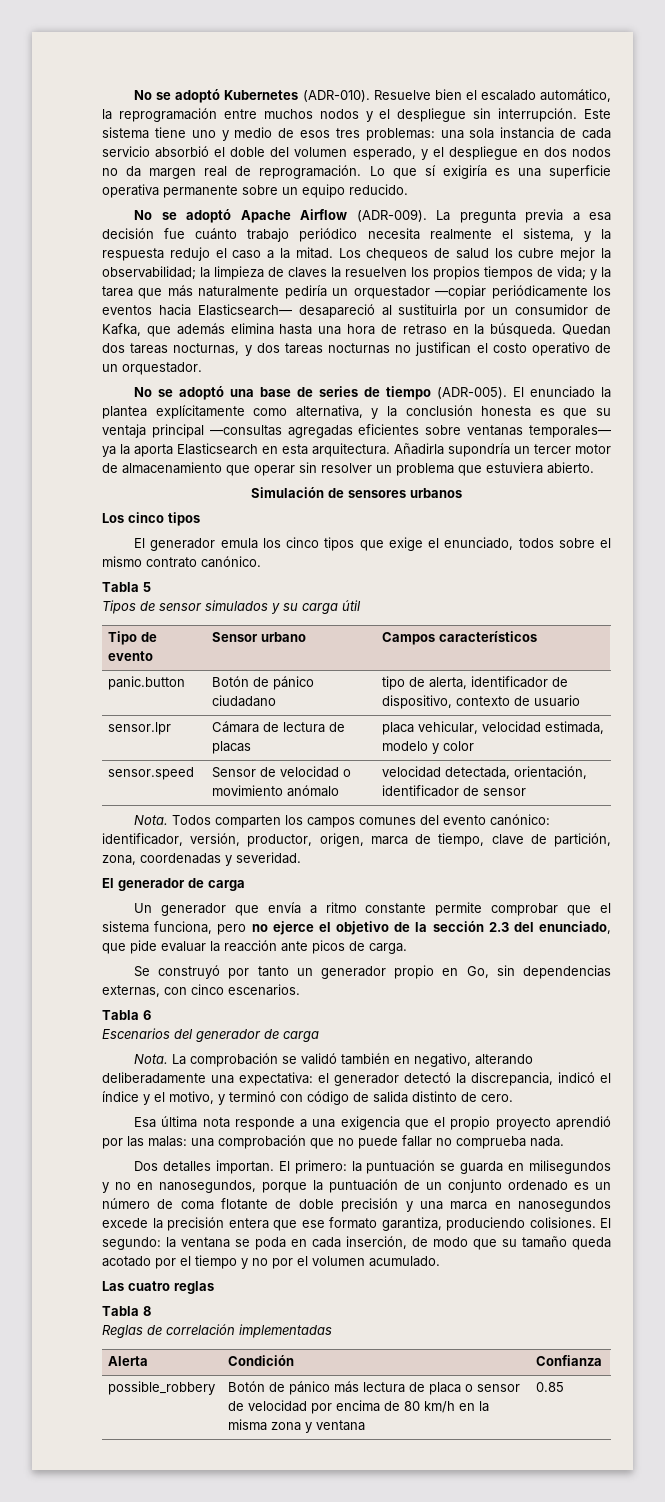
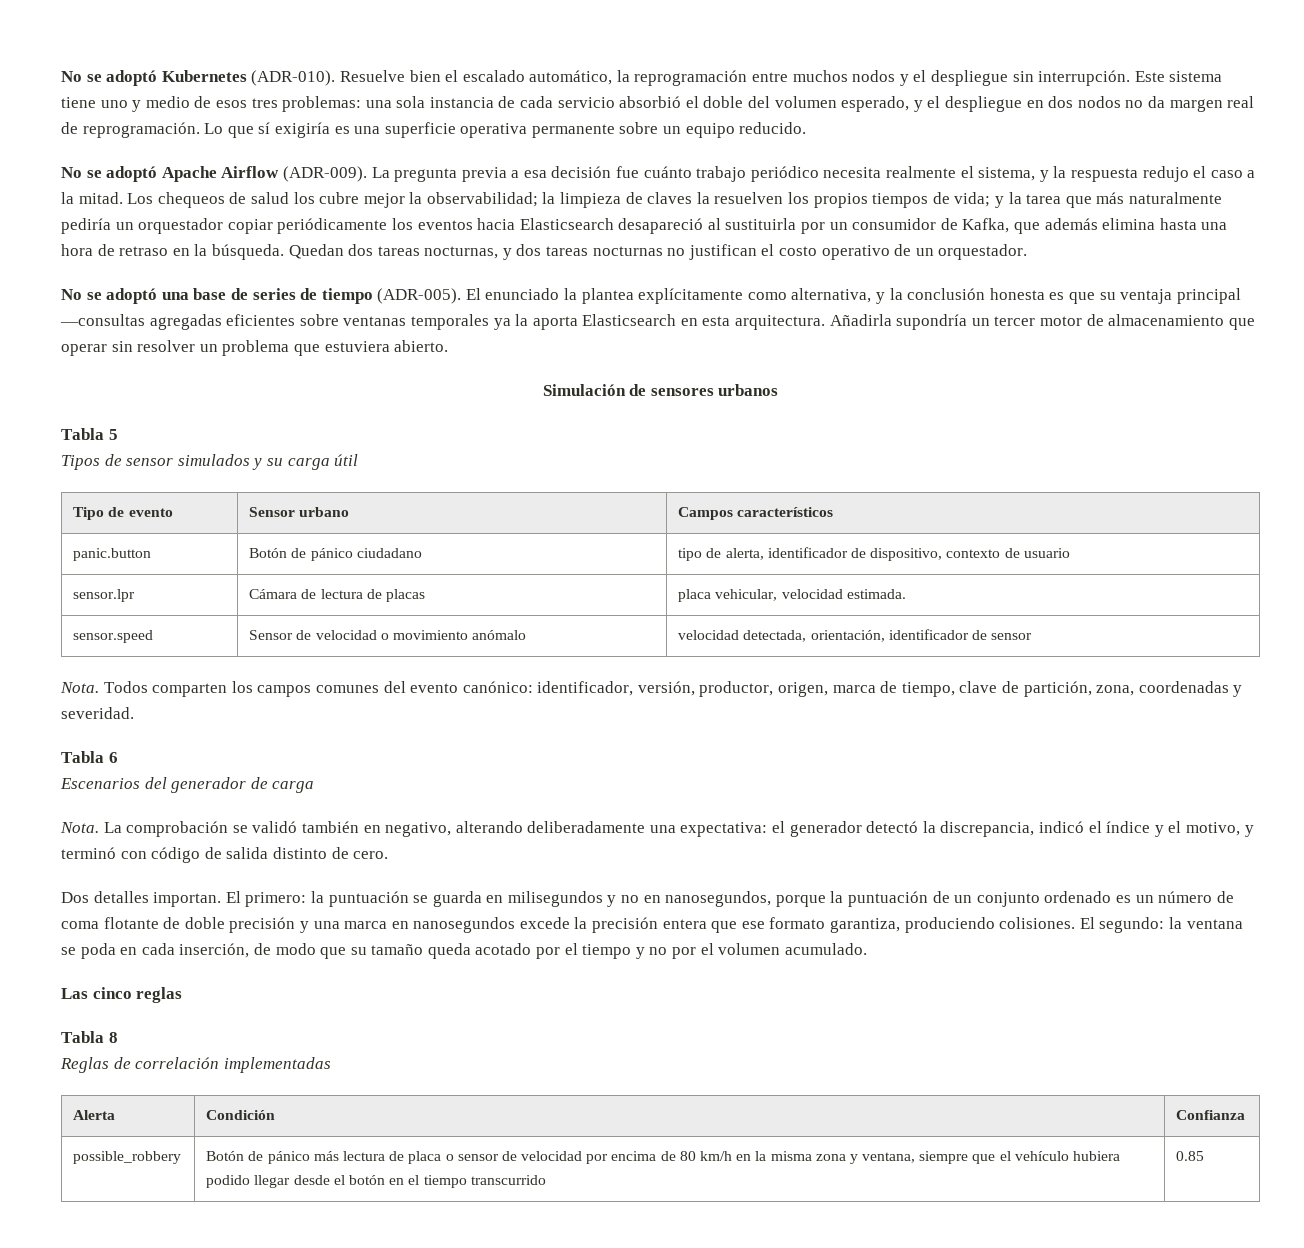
- Los chequeos de salud los cubre mejor la observabilidad; la limpieza de claves la resuelven los propios tiempos de vida; y la tarea que más naturalmente pediría un orquestador —copiar periódicamente los eventos hacia Elasticsearch— desapareció al sustituirla por un consumidor de Kafka, que además elimina hasta una hora de retraso en la búsqueda.
+ Los chequeos de salud los cubre mejor la observabilidad; la limpieza de claves la resuelven los propios tiempos de vida; y la tarea que más naturalmente pediría un orquestador copiar periódicamente los eventos hacia Elasticsearch desapareció al sustituirla por un consumidor de Kafka, que además elimina hasta una hora de retraso en la búsqueda.
- El enunciado la plantea explícitamente como alternativa, y la conclusión honesta es que su ventaja principal —consultas agregadas eficientes sobre ventanas temporales— ya la aporta Elasticsearch en esta arquitectura.
+ El enunciado la plantea explícitamente como alternativa, y la conclusión honesta es que su ventaja principal —consultas agregadas eficientes sobre ventanas temporales ya la aporta Elasticsearch en esta arquitectura.
- Los cinco tipos
- El generador emula los cinco tipos que exige el enunciado, todos sobre el mismo contrato canónico.
- sensor.lpr | Cámara de lectura de placas | placa vehicular, velocidad estimada, modelo y color
+ sensor.lpr | Cámara de lectura de placas | placa vehicular, velocidad estimada.
- El generador de carga
- Un generador que envía a ritmo constante permite comprobar que el sistema funciona, pero no ejerce el objetivo de la sección 2.3 del enunciado, que pide evaluar la reacción ante picos de carga.
- Se construyó por tanto un generador propio en Go, sin dependencias externas, con cinco escenarios.
- Esa última nota responde a una exigencia que el propio proyecto aprendió por las malas: una comprobación que no puede fallar no comprueba nada.
- Las cuatro reglas
+ Las cinco reglas
- possible_robbery | Botón de pánico más lectura de placa o sensor de velocidad por encima de 80 km/h en la misma zona y ventana | 0.85
+ possible_robbery | Botón de pánico más lectura de placa o sensor de velocidad por encima de 80 km/h en la misma zona y ventana, siempre que el vehículo hubiera podido llegar desde el botón en el tiempo transcurrido | 0.85

